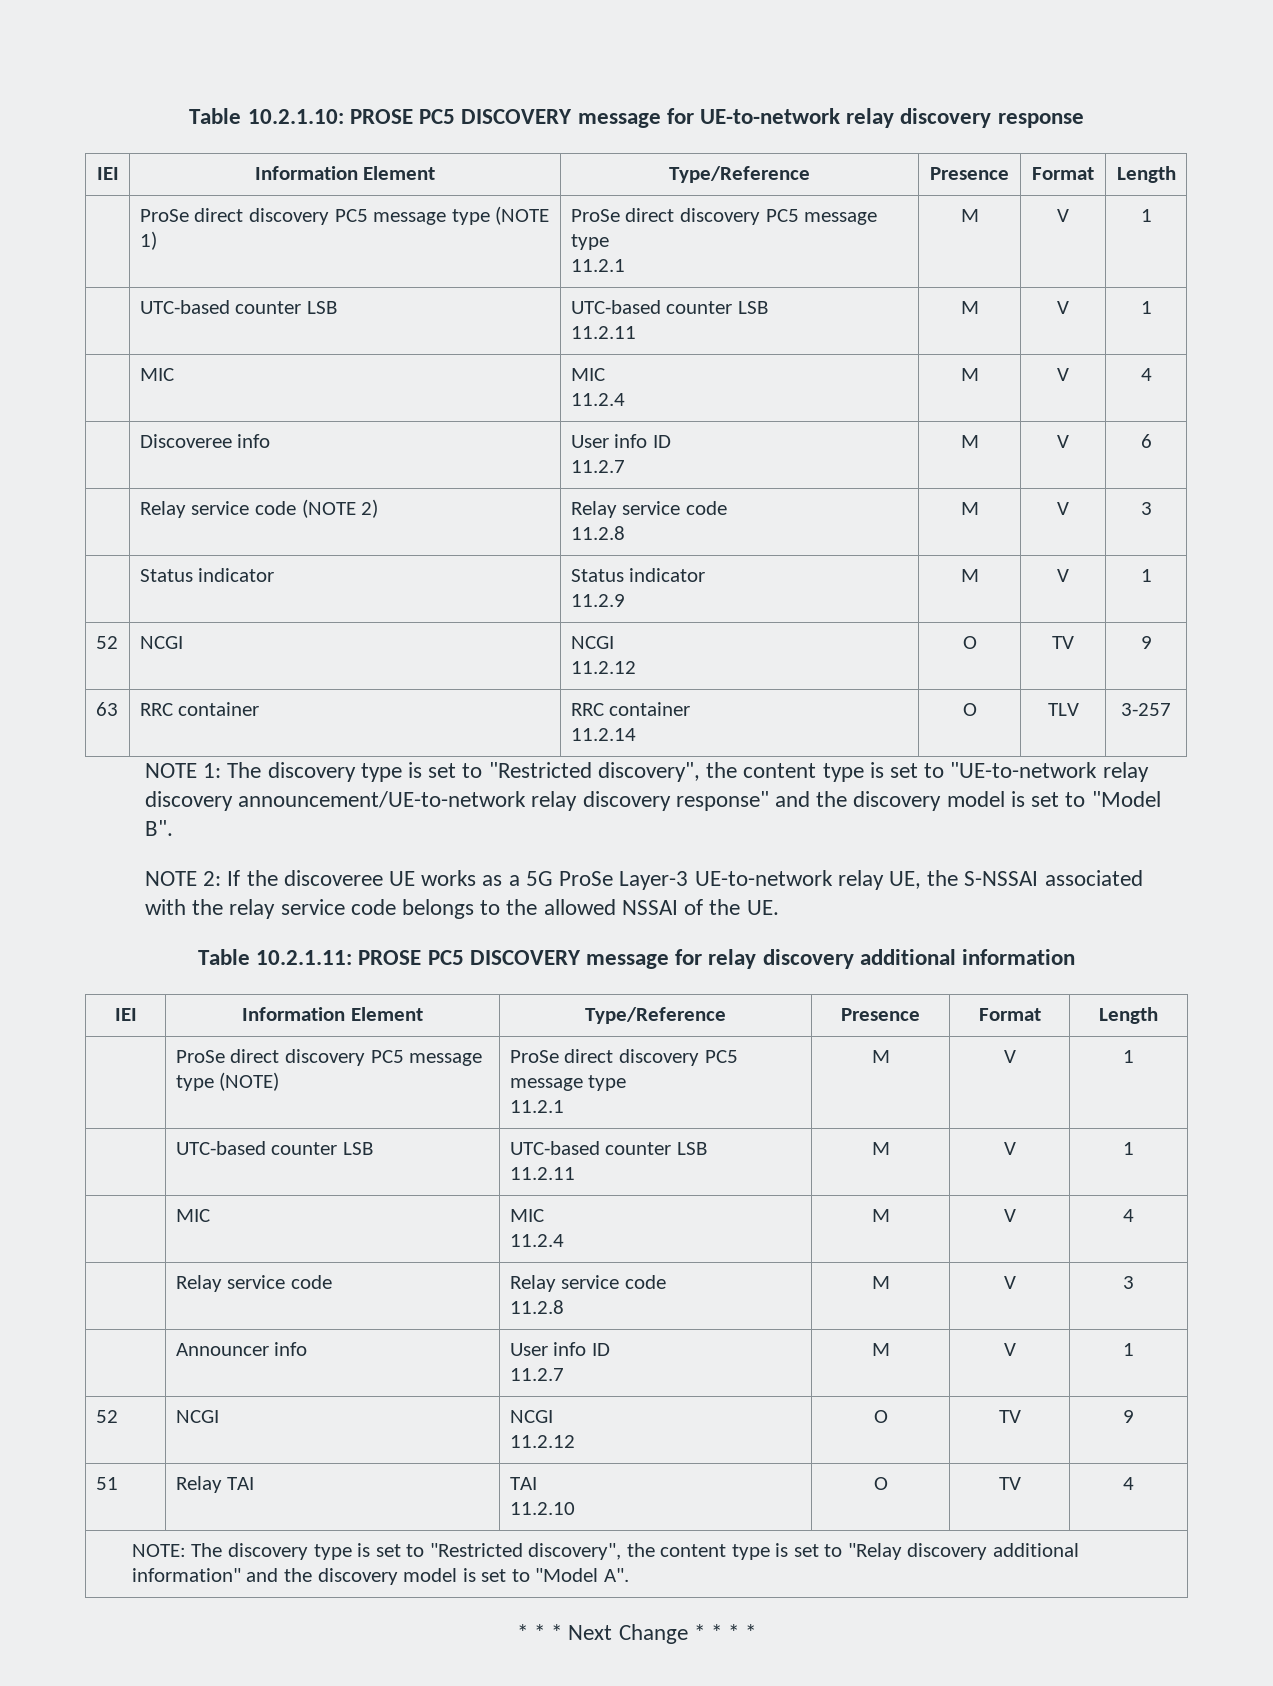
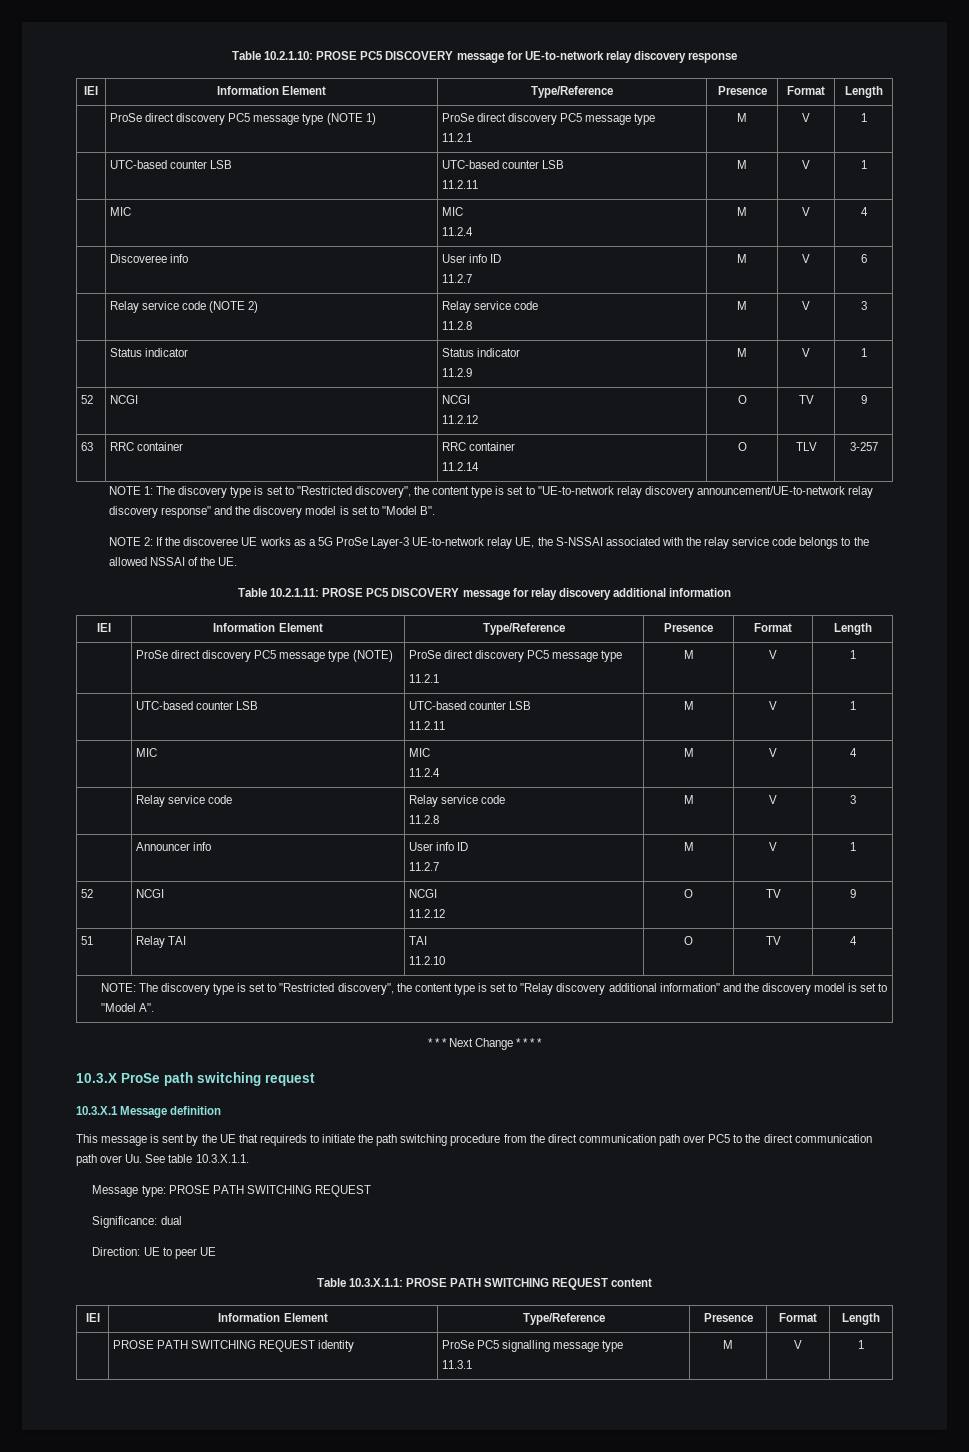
+ 10.3.X ProSe path switching request
+ 10.3.X.1 Message definition
+ This message is sent by the UE that requireds to initiate the path switching procedure from the direct communication path over PC5 to the direct communication path over Uu. See table 10.3.X.1.1.
+ Message type: PROSE PATH SWITCHING REQUEST
+ Significance: dual
+ Direction: UE to peer UE
+ Table 10.3.X.1.1: PROSE PATH SWITCHING REQUEST content
+ IEI | Information Element | Type/Reference | Presence | Format | Length
+ | PROSE PATH SWITCHING REQUEST identity | ProSe PC5 signalling message type
+ 11.3.1 | M | V | 1

